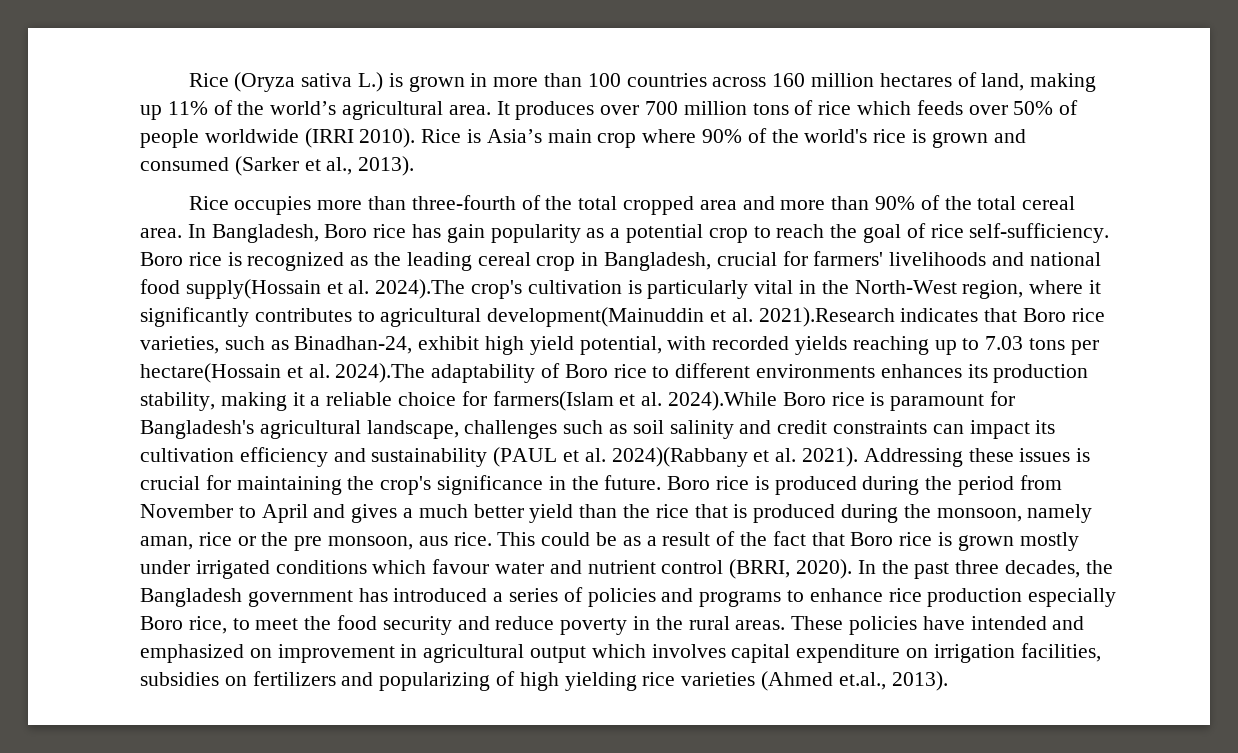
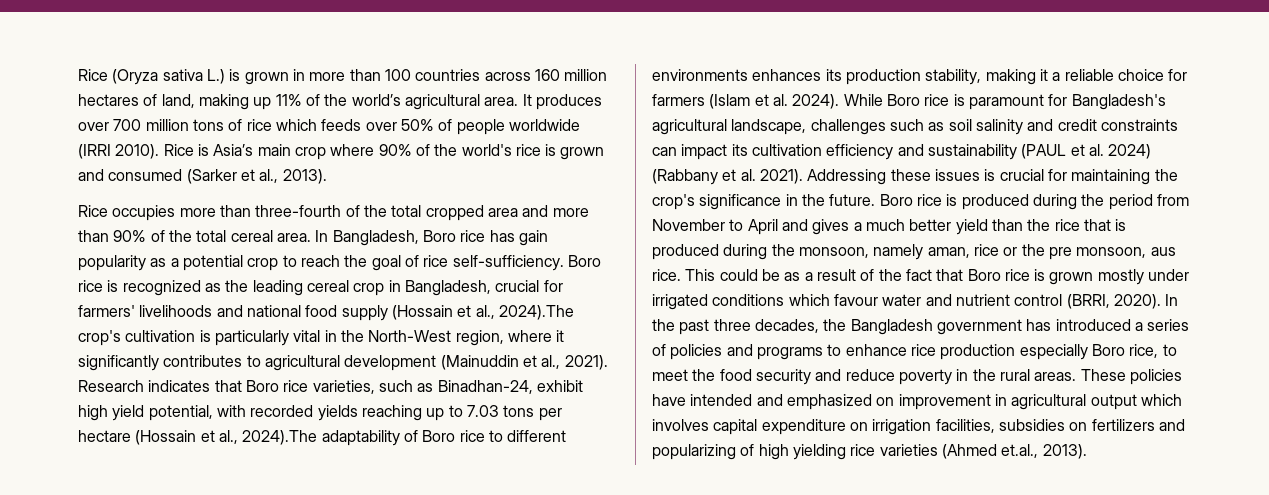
- Boro rice is recognized as the leading cereal crop in Bangladesh, crucial for farmers' livelihoods and national food supply(Hossain et al. 2024).The crop's cultivation is particularly vital in the North-West region, where it significantly contributes to agricultural development(Mainuddin et al. 2021).Research indicates that Boro rice varieties, such as Binadhan-24, exhibit high yield potential, with recorded yields reaching up to 7.03 tons per hectare(Hossain et al. 2024).The adaptability of Boro rice to different environments enhances its production stability, making it a reliable choice for farmers(Islam et al. 2024).While Boro rice is paramount for Bangladesh's agricultural landscape, challenges such as soil salinity and credit constraints can impact its cultivation efficiency and sustainability (PAUL et al. 2024)(Rabbany et al. 2021).
+ Boro rice is recognized as the leading cereal crop in Bangladesh, crucial for farmers' livelihoods and national food supply (Hossain et al., 2024).The crop's cultivation is particularly vital in the North-West region, where it significantly contributes to agricultural development (Mainuddin et al., 2021). Research indicates that Boro rice varieties, such as Binadhan-24, exhibit high yield potential, with recorded yields reaching up to 7.03 tons per hectare (Hossain et al., 2024).The adaptability of Boro rice to different environments enhances its production stability, making it a reliable choice for farmers (Islam et al. 2024). While Boro rice is paramount for Bangladesh's agricultural landscape, challenges such as soil salinity and credit constraints can impact its cultivation efficiency and sustainability (PAUL et al. 2024) (Rabbany et al. 2021).

